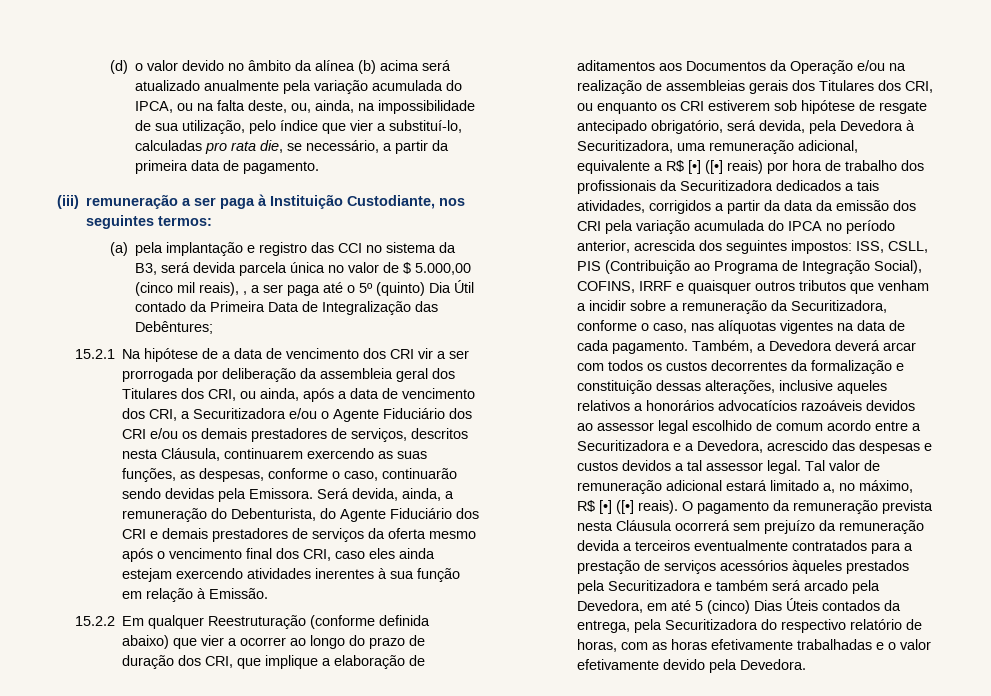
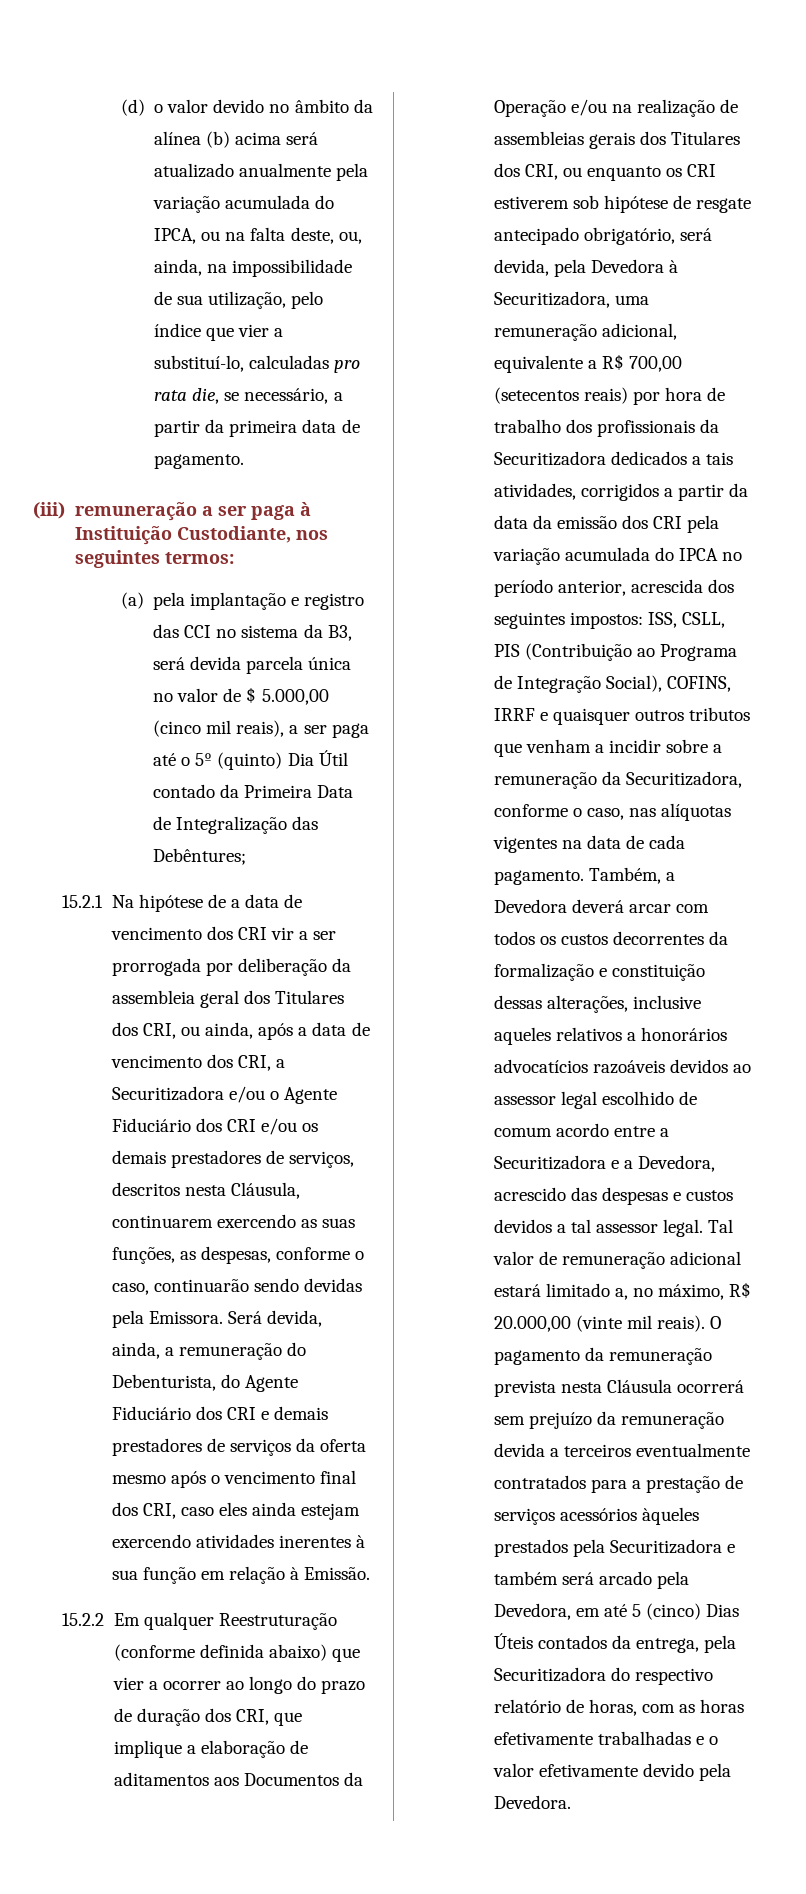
- (a) pela implantação e registro das CCI no sistema da B3, será devida parcela única no valor de $ 5.000,00 (cinco mil reais), , a ser paga até o 5º (quinto) Dia Útil contado da Primeira Data de Integralização das Debêntures;
+ (a) pela implantação e registro das CCI no sistema da B3, será devida parcela única no valor de $ 5.000,00 (cinco mil reais), a ser paga até o 5º (quinto) Dia Útil contado da Primeira Data de Integralização das Debêntures;
- 15.2.2 Em qualquer Reestruturação (conforme definida abaixo) que vier a ocorrer ao longo do prazo de duração dos CRI, que implique a elaboração de aditamentos aos Documentos da Operação e/ou na realização de assembleias gerais dos Titulares dos CRI, ou enquanto os CRI estiverem sob hipótese de resgate antecipado obrigatório, será devida, pela Devedora à Securitizadora, uma remuneração adicional, equivalente a R$ [•] ([•] reais) por hora de trabalho dos profissionais da Securitizadora dedicados a tais atividades, corrigidos a partir da data da emissão dos CRI pela variação acumulada do IPCA no período anterior, acrescida dos seguintes impostos:
+ 15.2.2 Em qualquer Reestruturação (conforme definida abaixo) que vier a ocorrer ao longo do prazo de duração dos CRI, que implique a elaboração de aditamentos aos Documentos da Operação e/ou na realização de assembleias gerais dos Titulares dos CRI, ou enquanto os CRI estiverem sob hipótese de resgate antecipado obrigatório, será devida, pela Devedora à Securitizadora, uma remuneração adicional, equivalente a R$ 700,00 (setecentos reais) por hora de trabalho dos profissionais da Securitizadora dedicados a tais atividades, corrigidos a partir da data da emissão dos CRI pela variação acumulada do IPCA no período anterior, acrescida dos seguintes impostos:
- Tal valor de remuneração adicional estará limitado a, no máximo, R$ [•] ([•] reais).
+ Tal valor de remuneração adicional estará limitado a, no máximo, R$ 20.000,00 (vinte mil reais).

